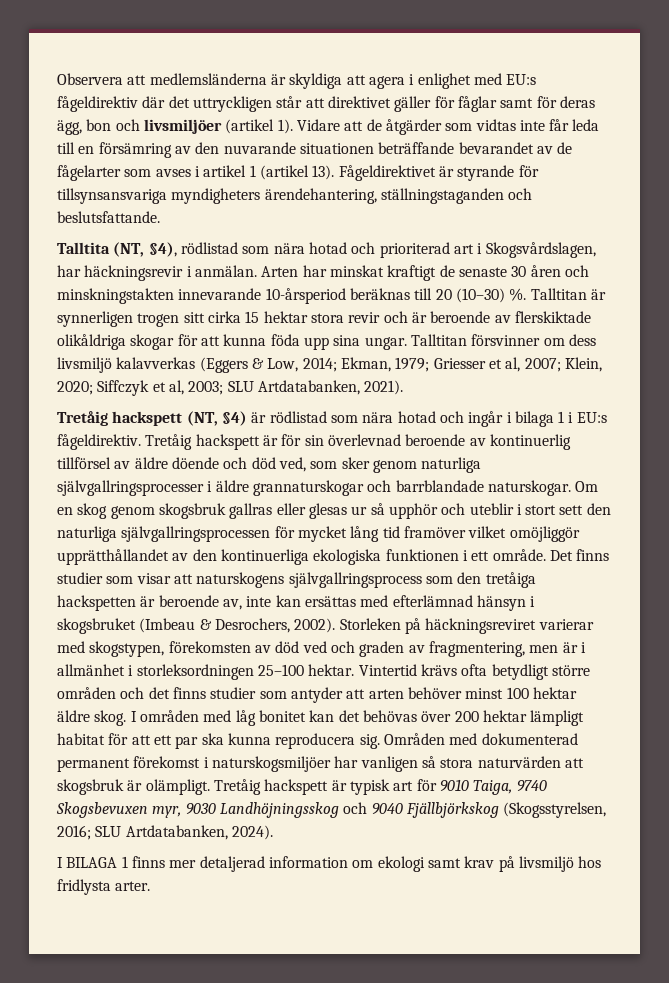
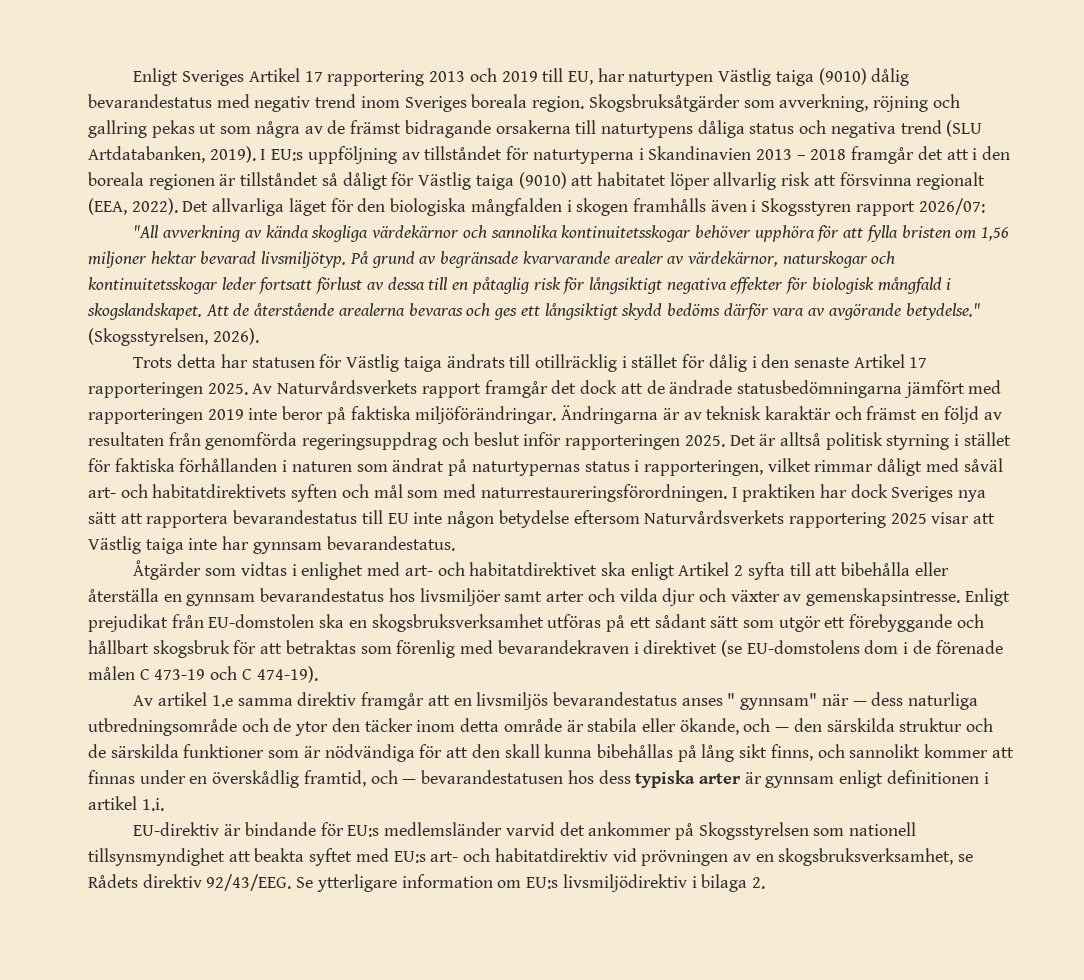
- Observera att medlemsländerna är skyldiga att agera i enlighet med EU:s fågeldirektiv där det uttryckligen står att direktivet gäller för fåglar samt för deras ägg, bon och livsmiljöer (artikel 1). Vidare att de åtgärder som vidtas inte får leda till en försämring av den nuvarande situationen beträffande bevarandet av de fågelarter som avses i artikel 1 (artikel 13). Fågeldirektivet är styrande för tillsynsansvariga myndigheters ärendehantering, ställningstaganden och beslutsfattande.
- Talltita (NT, §4), rödlistad som nära hotad och prioriterad art i Skogsvårdslagen, har häckningsrevir i anmälan. Arten har minskat kraftigt de senaste 30 åren och minskningstakten innevarande 10-årsperiod beräknas till 20 (10–30) %. Talltitan är synnerligen trogen sitt cirka 15 hektar stora revir och är beroende av flerskiktade olikåldriga skogar för att kunna föda upp sina ungar. Talltitan försvinner om dess livsmiljö kalavverkas (Eggers & Low, 2014; Ekman, 1979; Griesser et al, 2007; Klein, 2020; Siffczyk et al, 2003; SLU Artdatabanken, 2021).
- Tretåig hackspett (NT, §4) är rödlistad som nära hotad och ingår i bilaga 1 i EU:s fågeldirektiv. Tretåig hackspett är för sin överlevnad beroende av kontinuerlig tillförsel av äldre döende och död ved, som sker genom naturliga självgallringsprocesser i äldre grannaturskogar och barrblandade naturskogar. Om en skog genom skogsbruk gallras eller glesas ur så upphör och uteblir i stort sett den naturliga självgallringsprocessen för mycket lång tid framöver vilket omöjliggör upprätthållandet av den kontinuerliga ekologiska funktionen i ett område. Det finns studier som visar att naturskogens självgallringsprocess som den tretåiga hackspetten är beroende av, inte kan ersättas med efterlämnad hänsyn i skogsbruket (Imbeau & Desrochers, 2002). Storleken på häckningsreviret varierar med skogstypen, förekomsten av död ved och graden av fragmentering, men är i allmänhet i storleksordningen 25–100 hektar. Vintertid krävs ofta betydligt större områden och det finns studier som antyder att arten behöver minst 100 hektar äldre skog. I områden med låg bonitet kan det behövas över 200 hektar lämpligt habitat för att ett par ska kunna reproducera sig. Områden med dokumenterad permanent förekomst i naturskogsmiljöer har vanligen så stora naturvärden att skogsbruk är olämpligt. Tretåig hackspett är typisk art för 9010 Taiga, 9740 Skogsbevuxen myr, 9030 Landhöjningsskog och 9040 Fjällbjörkskog (Skogsstyrelsen, 2016; SLU Artdatabanken, 2024).
- I BILAGA 1 finns mer detaljerad information om ekologi samt krav på livsmiljö hos fridlysta arter.
+ Enligt Sveriges Artikel 17 rapportering 2013 och 2019 till EU, har naturtypen Västlig taiga (9010) dålig bevarandestatus med negativ trend inom Sveriges boreala region. Skogsbruksåtgärder som avverkning, röjning och gallring pekas ut som några av de främst bidragande orsakerna till naturtypens dåliga status och negativa trend (SLU Artdatabanken, 2019). I EU:s uppföljning av tillståndet för naturtyperna i Skandinavien 2013 – 2018 framgår det att i den boreala regionen är tillståndet så dåligt för Västlig taiga (9010) att habitatet löper allvarlig risk att försvinna regionalt (EEA, 2022). Det allvarliga läget för den biologiska mångfalden i skogen framhålls även i Skogsstyren rapport 2026/07:
+ "All avverkning av kända skogliga värdekärnor och sannolika kontinuitetsskogar behöver upphöra för att fylla bristen om 1,56 miljoner hektar bevarad livsmiljötyp. På grund av begränsade kvarvarande arealer av värdekärnor, naturskogar och kontinuitetsskogar leder fortsatt förlust av dessa till en påtaglig risk för långsiktigt negativa effekter för biologisk mångfald i skogslandskapet. Att de återstående arealerna bevaras och ges ett långsiktigt skydd bedöms därför vara av avgörande betydelse." (Skogsstyrelsen, 2026).
+ Trots detta har statusen för Västlig taiga ändrats till otillräcklig i stället för dålig i den senaste Artikel 17 rapporteringen 2025. Av Naturvårdsverkets rapport framgår det dock att de ändrade statusbedömningarna jämfört med rapporteringen 2019 inte beror på faktiska miljöförändringar. Ändringarna är av teknisk karaktär och främst en följd av resultaten från genomförda regeringsuppdrag och beslut inför rapporteringen 2025. Det är alltså politisk styrning i stället för faktiska förhållanden i naturen som ändrat på naturtypernas status i rapporteringen, vilket rimmar dåligt med såväl art- och habitatdirektivets syften och mål som med naturrestaureringsförordningen. I praktiken har dock Sveriges nya sätt att rapportera bevarandestatus till EU inte någon betydelse eftersom Naturvårdsverkets rapportering 2025 visar att Västlig taiga inte har gynnsam bevarandestatus.
+ Åtgärder som vidtas i enlighet med art- och habitatdirektivet ska enligt Artikel 2 syfta till att bibehålla eller återställa en gynnsam bevarandestatus hos livsmiljöer samt arter och vilda djur och växter av gemenskapsintresse. Enligt prejudikat från EU-domstolen ska en skogsbruksverksamhet utföras på ett sådant sätt som utgör ett förebyggande och hållbart skogsbruk för att betraktas som förenlig med bevarandekraven i direktivet (se EU-domstolens dom i de förenade målen C 473-19 och C 474-19).
+ Av artikel 1.e samma direktiv framgår att en livsmiljös bevarandestatus anses " gynnsam" när — dess naturliga utbredningsområde och de ytor den täcker inom detta område är stabila eller ökande, och — den särskilda struktur och de särskilda funktioner som är nödvändiga för att den skall kunna bibehållas på lång sikt finns, och sannolikt kommer att finnas under en överskådlig framtid, och — bevarandestatusen hos dess typiska arter är gynnsam enligt definitionen i artikel 1.i.
+ EU-direktiv är bindande för EU:s medlemsländer varvid det ankommer på Skogsstyrelsen som nationell tillsynsmyndighet att beakta syftet med EU:s art- och habitatdirektiv vid prövningen av en skogsbruksverksamhet, se Rådets direktiv 92/43/EEG. Se ytterligare information om EU:s livsmiljödirektiv i bilaga 2.

